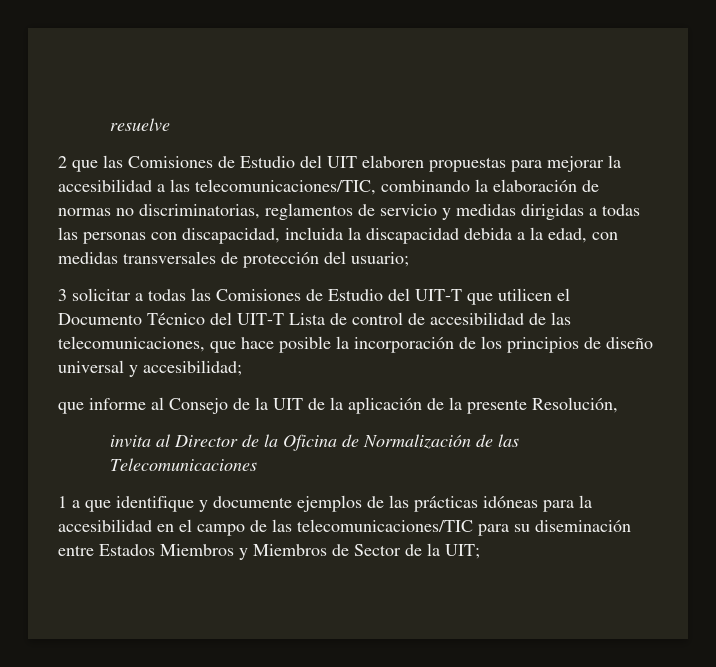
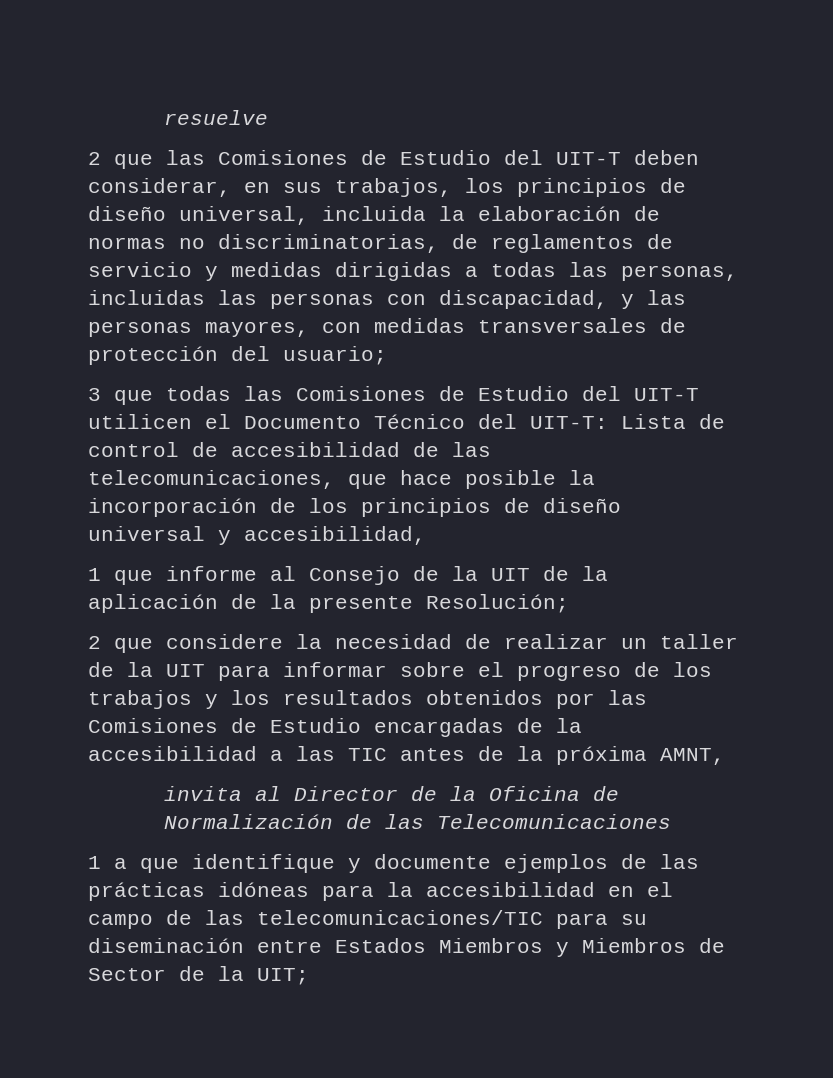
- 2 que las Comisiones de Estudio del UIT elaboren propuestas para mejorar la accesibilidad a las telecomunicaciones/TIC, combinando la elaboración de normas no discriminatorias, reglamentos de servicio y medidas dirigidas a todas las personas con discapacidad, incluida la discapacidad debida a la edad, con medidas transversales de protección del usuario;
+ 2 que las Comisiones de Estudio del UIT-T deben considerar, en sus trabajos, los principios de diseño universal, incluida la elaboración de normas no discriminatorias, de reglamentos de servicio y medidas dirigidas a todas las personas, incluidas las personas con discapacidad, y las personas mayores, con medidas transversales de protección del usuario;
- 3 solicitar a todas las Comisiones de Estudio del UIT-T que utilicen el Documento Técnico del UIT-T Lista de control de accesibilidad de las telecomunicaciones, que hace posible la incorporación de los principios de diseño universal y accesibilidad;
- que informe al Consejo de la UIT de la aplicación de la presente Resolución,
+ 3 que todas las Comisiones de Estudio del UIT-T utilicen el Documento Técnico del UIT-T: Lista de control de accesibilidad de las telecomunicaciones, que hace posible la incorporación de los principios de diseño universal y accesibilidad,
+ 1 que informe al Consejo de la UIT de la aplicación de la presente Resolución;
+ 2 que considere la necesidad de realizar un taller de la UIT para informar sobre el progreso de los trabajos y los resultados obtenidos por las Comisiones de Estudio encargadas de la accesibilidad a las TIC antes de la próxima AMNT,

